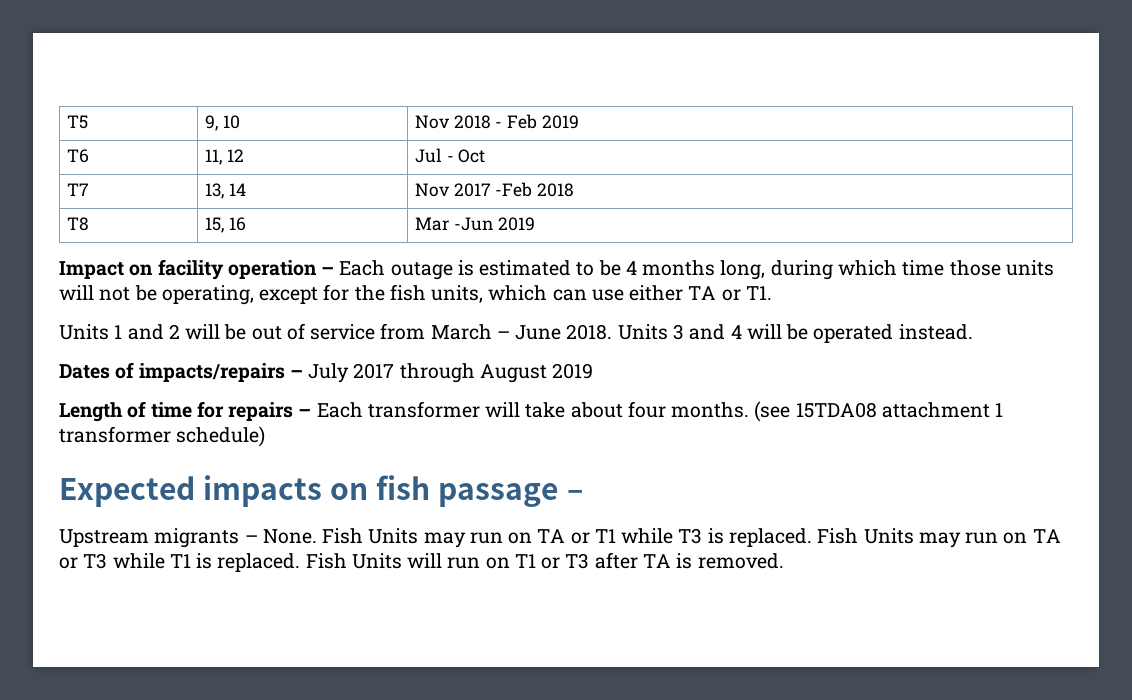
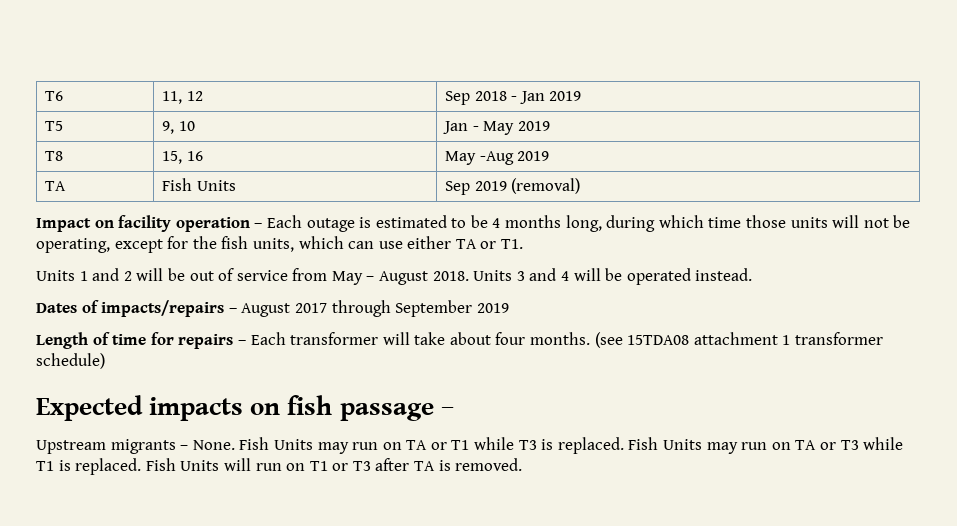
- T5 | 9, 10 | Nov 2018 - Feb 2019
- T6 | 11, 12 | Jul - Oct
- T7 | 13, 14 | Nov 2017 -Feb 2018
+ T6 | 11, 12 | Sep 2018 - Jan 2019
+ T5 | 9, 10 | Jan - May 2019
- T8 | 15, 16 | Mar -Jun 2019
+ T8 | 15, 16 | May -Aug 2019
+ TA | Fish Units | Sep 2019 (removal)
- Units 1 and 2 will be out of service from March – June 2018.
+ Units 1 and 2 will be out of service from May – August 2018.
- Dates of impacts/repairs – July 2017 through August 2019
+ Dates of impacts/repairs – August 2017 through September 2019

